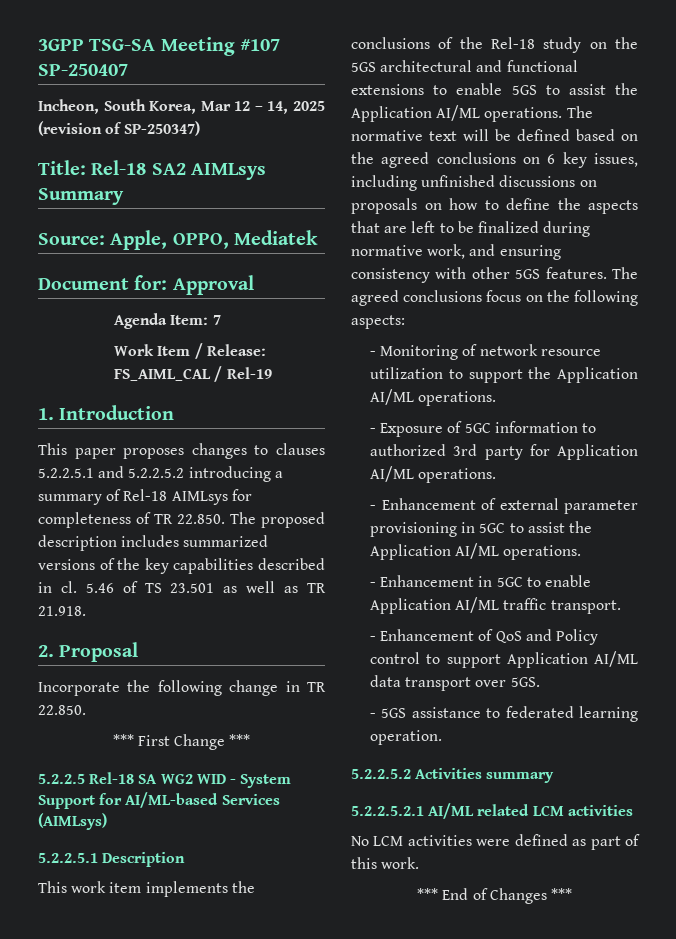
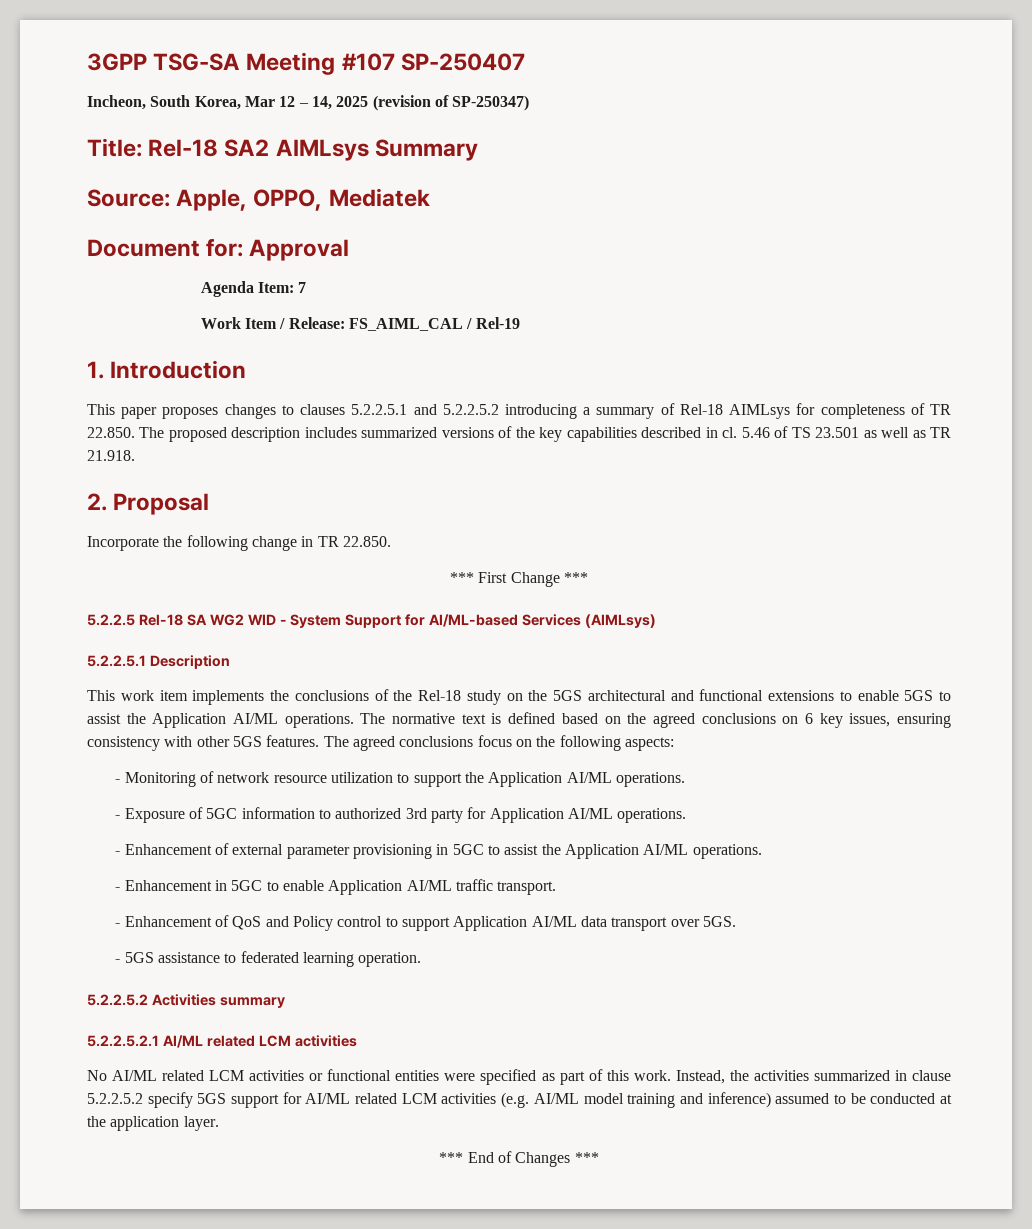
- The normative text will be defined based on the agreed conclusions on 6 key issues, including unfinished discussions on proposals on how to define the aspects that are left to be finalized during normative work, and ensuring consistency with other 5GS features.
+ The normative text is defined based on the agreed conclusions on 6 key issues, ensuring consistency with other 5GS features.
- No LCM activities were defined as part of this work.
+ No AI/ML related LCM activities or functional entities were specified as part of this work. Instead, the activities summarized in clause 5.2.2.5.2 specify 5GS support for AI/ML related LCM activities (e.g. AI/ML model training and inference) assumed to be conducted at the application layer.

